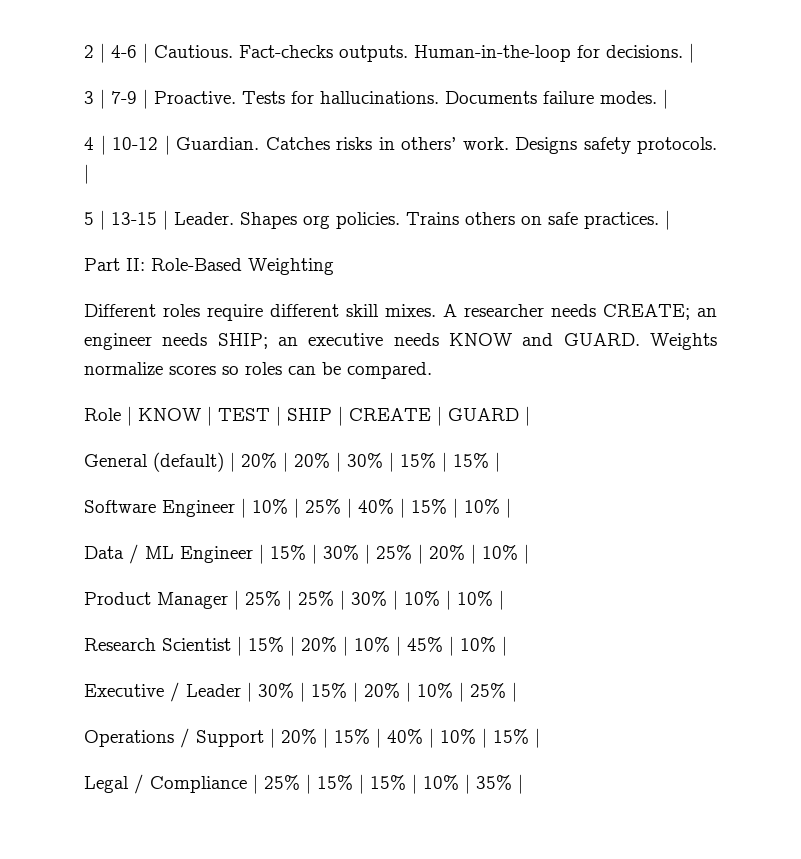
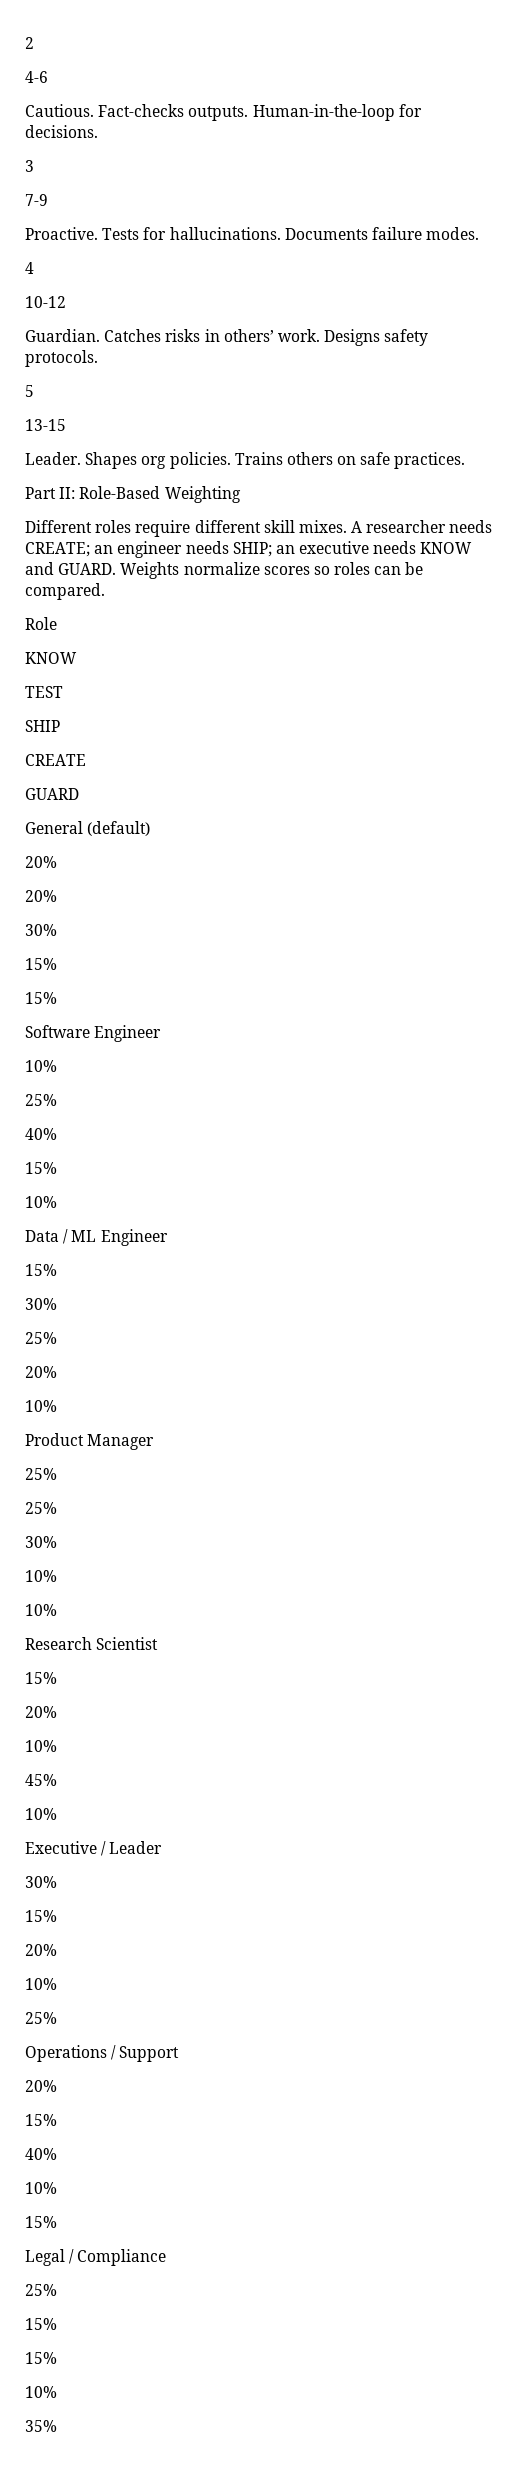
- 2 | 4-6 | Cautious.
+ 2
+ 4-6
+ Cautious.
- Human-in-the-loop for decisions. |
+ Human-in-the-loop for decisions.
- 3 | 7-9 | Proactive.
+ 3
+ 7-9
+ Proactive.
- Documents failure modes. |
+ Documents failure modes.
- 4 | 10-12 | Guardian.
+ 4
+ 10-12
+ Guardian.
- Designs safety protocols. |
+ Designs safety protocols.
- 5 | 13-15 | Leader.
+ 5
+ 13-15
+ Leader.
- Trains others on safe practices. |
+ Trains others on safe practices.
- Role | KNOW | TEST | SHIP | CREATE | GUARD |
+ Role
+ KNOW
+ TEST
+ SHIP
+ CREATE
+ GUARD
- General (default) | 20% | 20% | 30% | 15% | 15% |
+ General (default)
+ 20%
+ 20%
+ 30%
+ 15%
+ 15%
- Software Engineer | 10% | 25% | 40% | 15% | 10% |
+ Software Engineer
+ 10%
+ 25%
+ 40%
+ 15%
+ 10%
- Data / ML Engineer | 15% | 30% | 25% | 20% | 10% |
+ Data / ML Engineer
+ 15%
+ 30%
+ 25%
+ 20%
+ 10%
- Product Manager | 25% | 25% | 30% | 10% | 10% |
+ Product Manager
+ 25%
+ 25%
+ 30%
+ 10%
+ 10%
- Research Scientist | 15% | 20% | 10% | 45% | 10% |
+ Research Scientist
+ 15%
+ 20%
+ 10%
+ 45%
+ 10%
- Executive / Leader | 30% | 15% | 20% | 10% | 25% |
+ Executive / Leader
+ 30%
+ 15%
+ 20%
+ 10%
+ 25%
- Operations / Support | 20% | 15% | 40% | 10% | 15% |
+ Operations / Support
+ 20%
+ 15%
+ 40%
+ 10%
+ 15%
- Legal / Compliance | 25% | 15% | 15% | 10% | 35% |
+ Legal / Compliance
+ 25%
+ 15%
+ 15%
+ 10%
+ 35%

